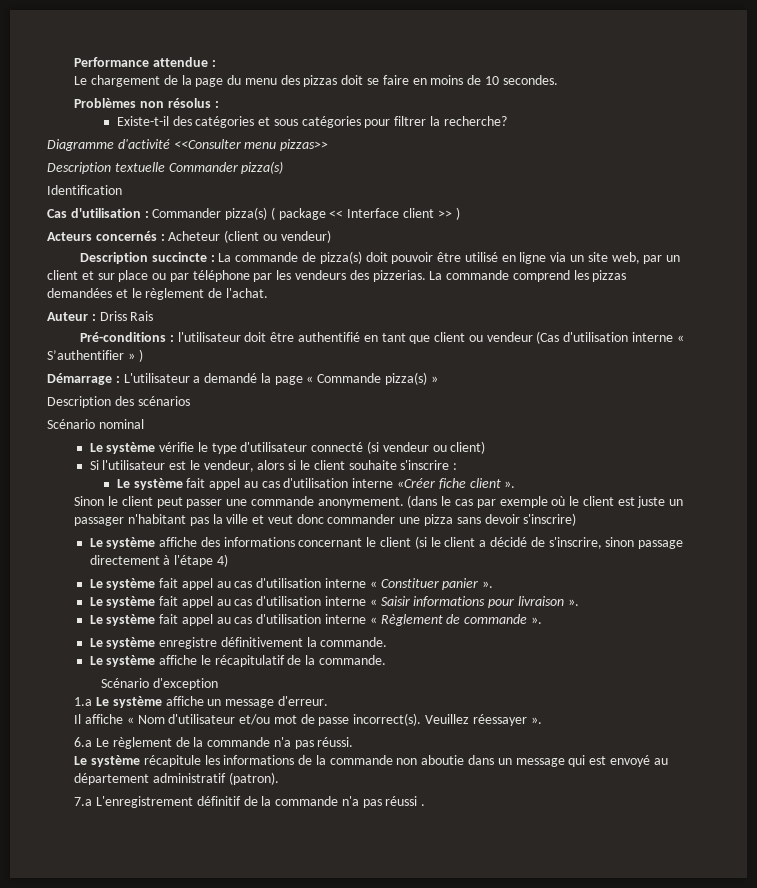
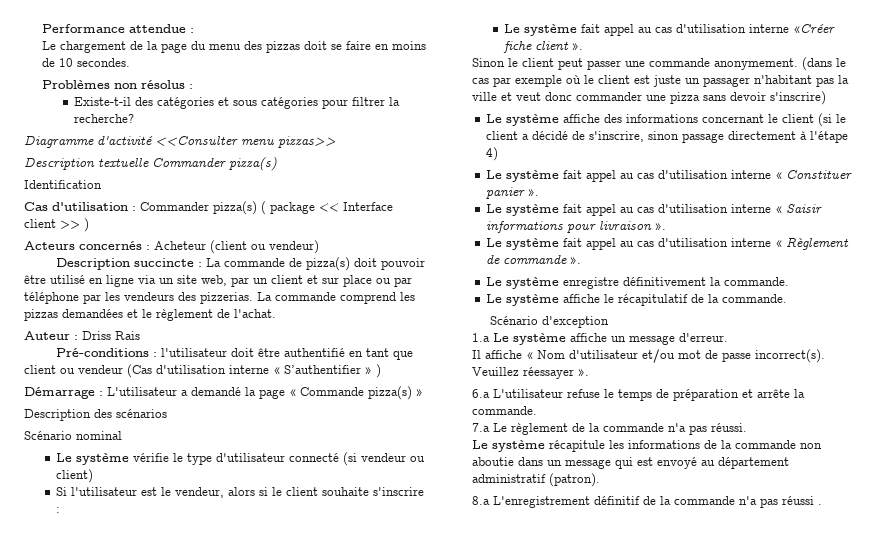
- 6.a Le règlement de la commande n'a pas réussi.
+ 6.a L'utilisateur refuse le temps de préparation et arrête la commande.
+ 7.a Le règlement de la commande n'a pas réussi.
- 7.a L'enregistrement définitif de la commande n'a pas réussi .
+ 8.a L'enregistrement définitif de la commande n'a pas réussi .

